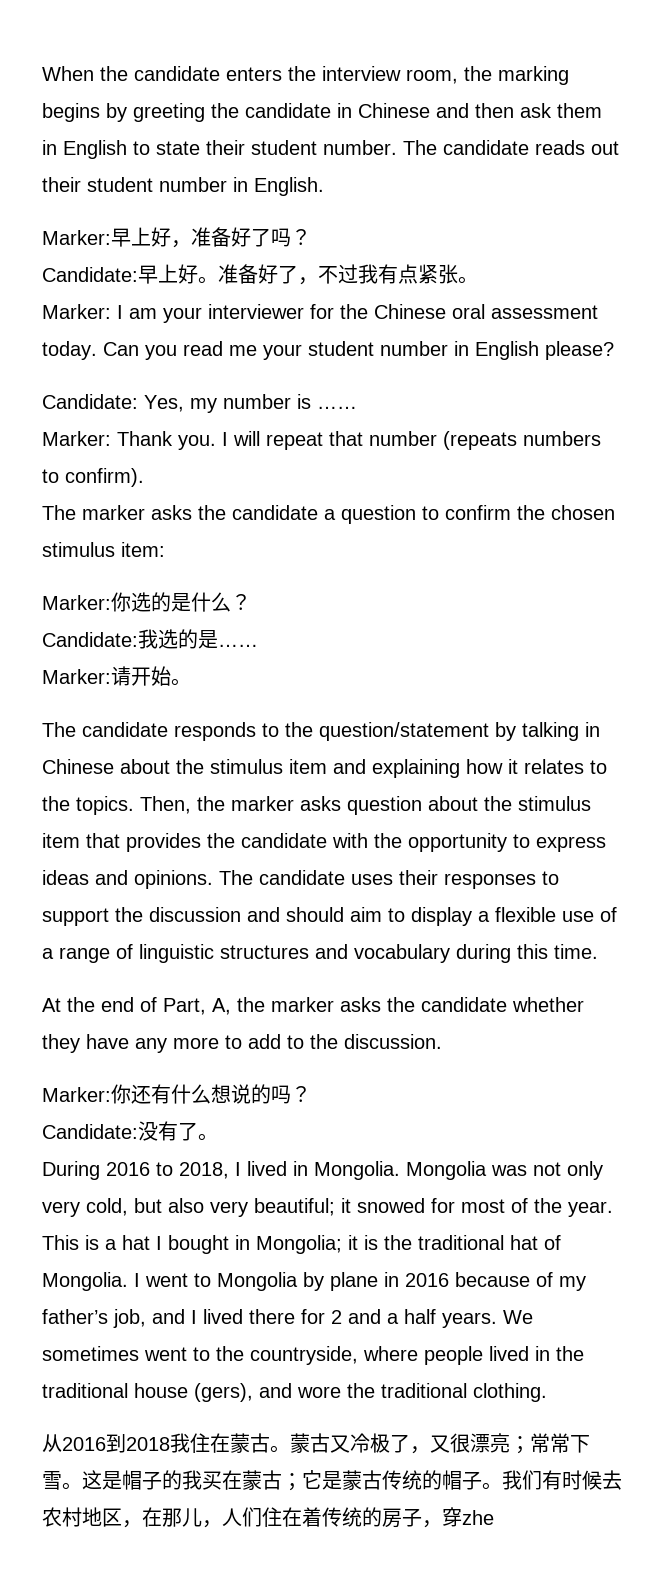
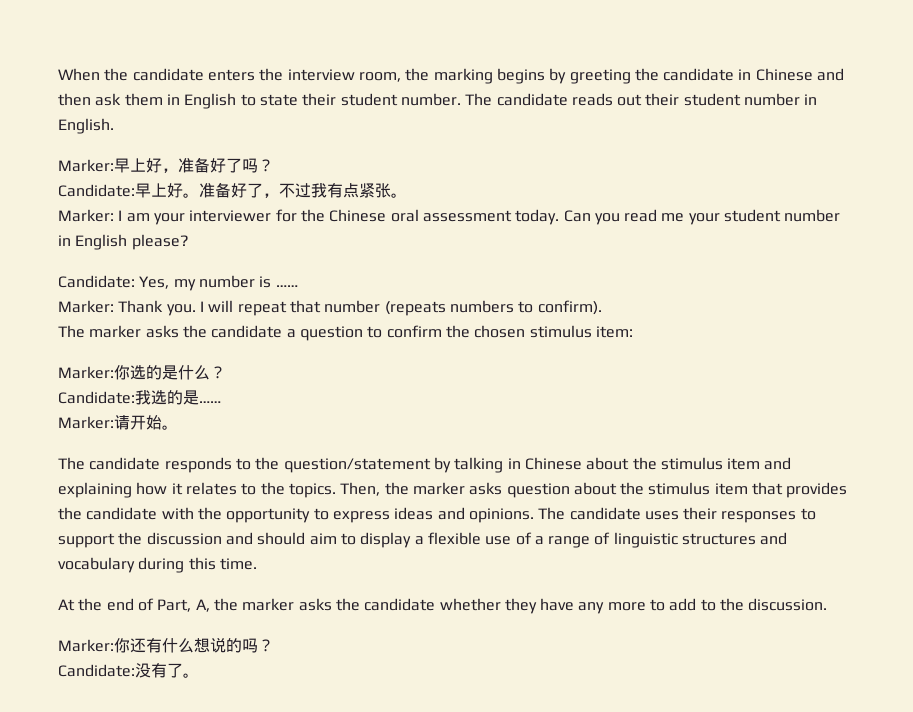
- During 2016 to 2018, I lived in Mongolia. Mongolia was not only very cold, but also very beautiful; it snowed for most of the year. This is a hat I bought in Mongolia; it is the traditional hat of Mongolia. I went to Mongolia by plane in 2016 because of my father’s job, and I lived there for 2 and a half years. We sometimes went to the countryside, where people lived in the traditional house (gers), and wore the traditional clothing.
- 从2016到2018我住在蒙古。蒙古又冷极了，又很漂亮；常常下雪。这是帽子的我买在蒙古；它是蒙古传统的帽子。我们有时候去农村地区，在那儿，人们住在着传统的房子，穿zhe

